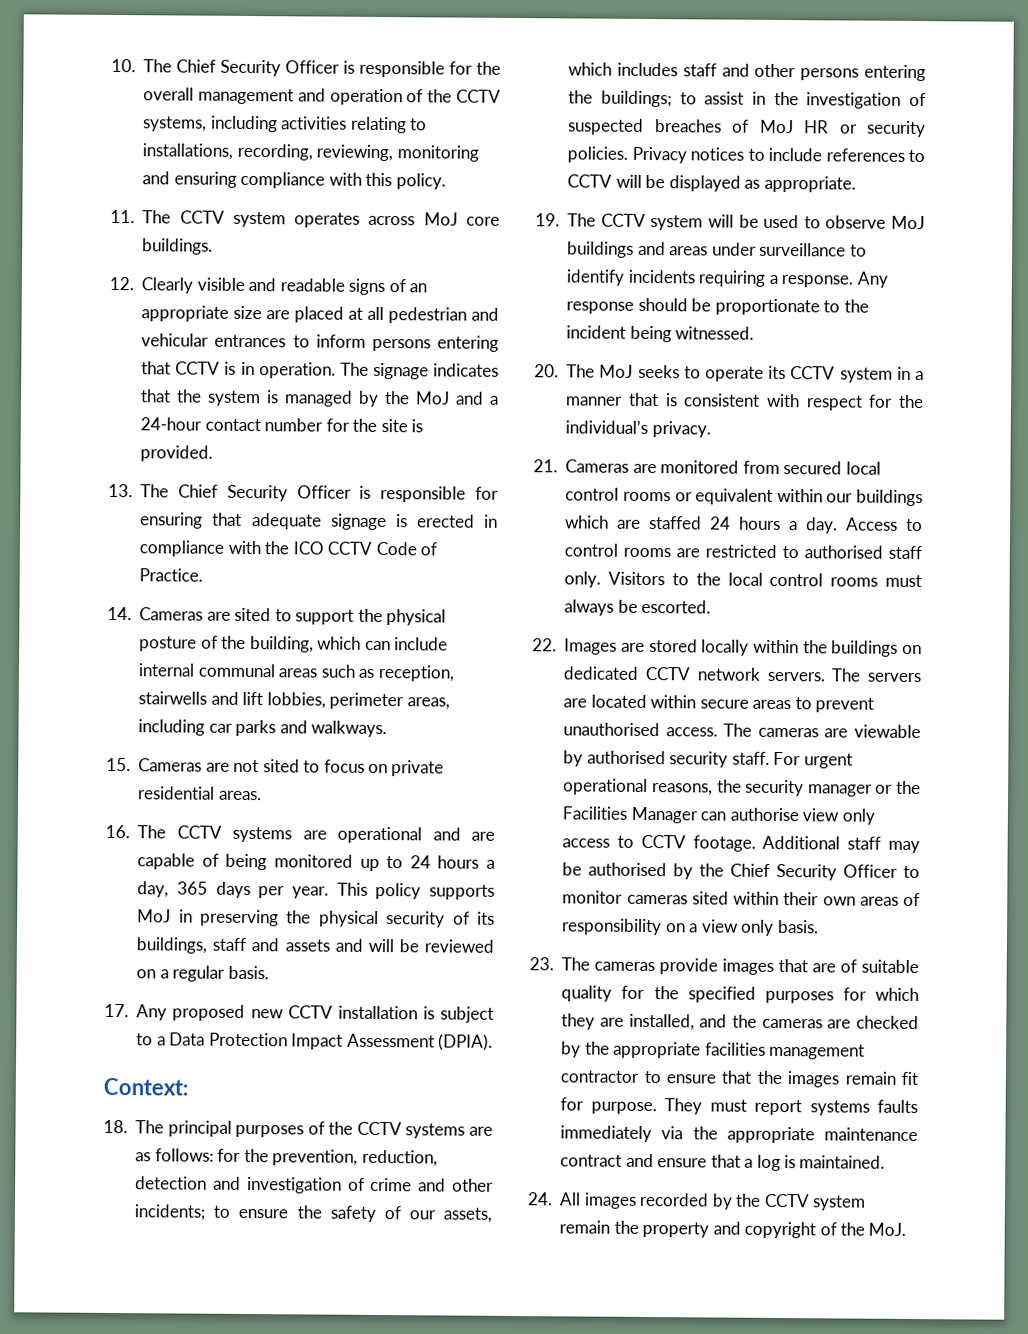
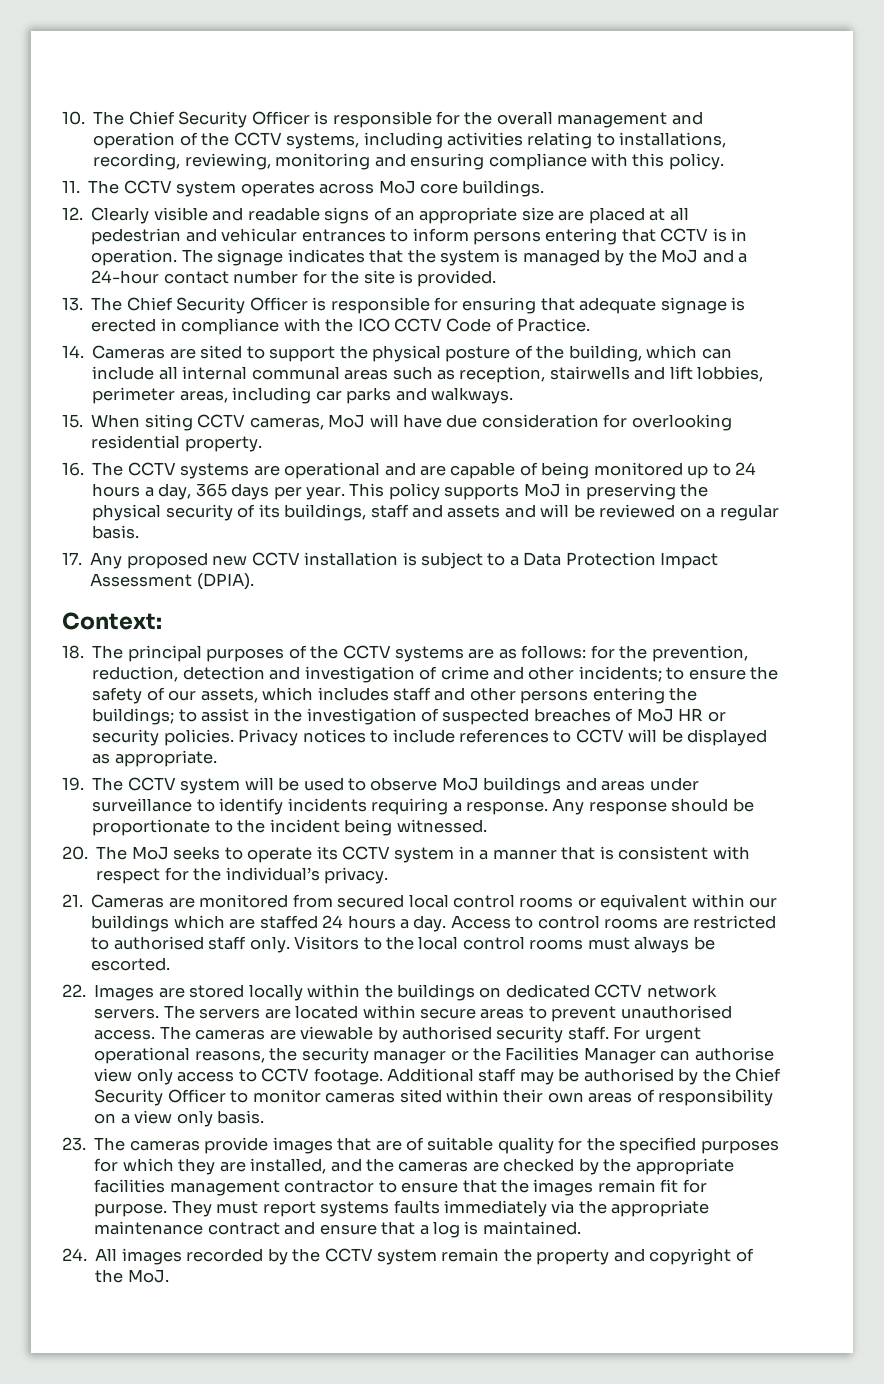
- 14. Cameras are sited to support the physical posture of the building, which can include internal communal areas such as reception, stairwells and lift lobbies, perimeter areas, including car parks and walkways.
+ 14. Cameras are sited to support the physical posture of the building, which can include all internal communal areas such as reception, stairwells and lift lobbies, perimeter areas, including car parks and walkways.
- 15. Cameras are not sited to focus on private residential areas.
+ 15. When siting CCTV cameras, MoJ will have due consideration for overlooking residential property.

